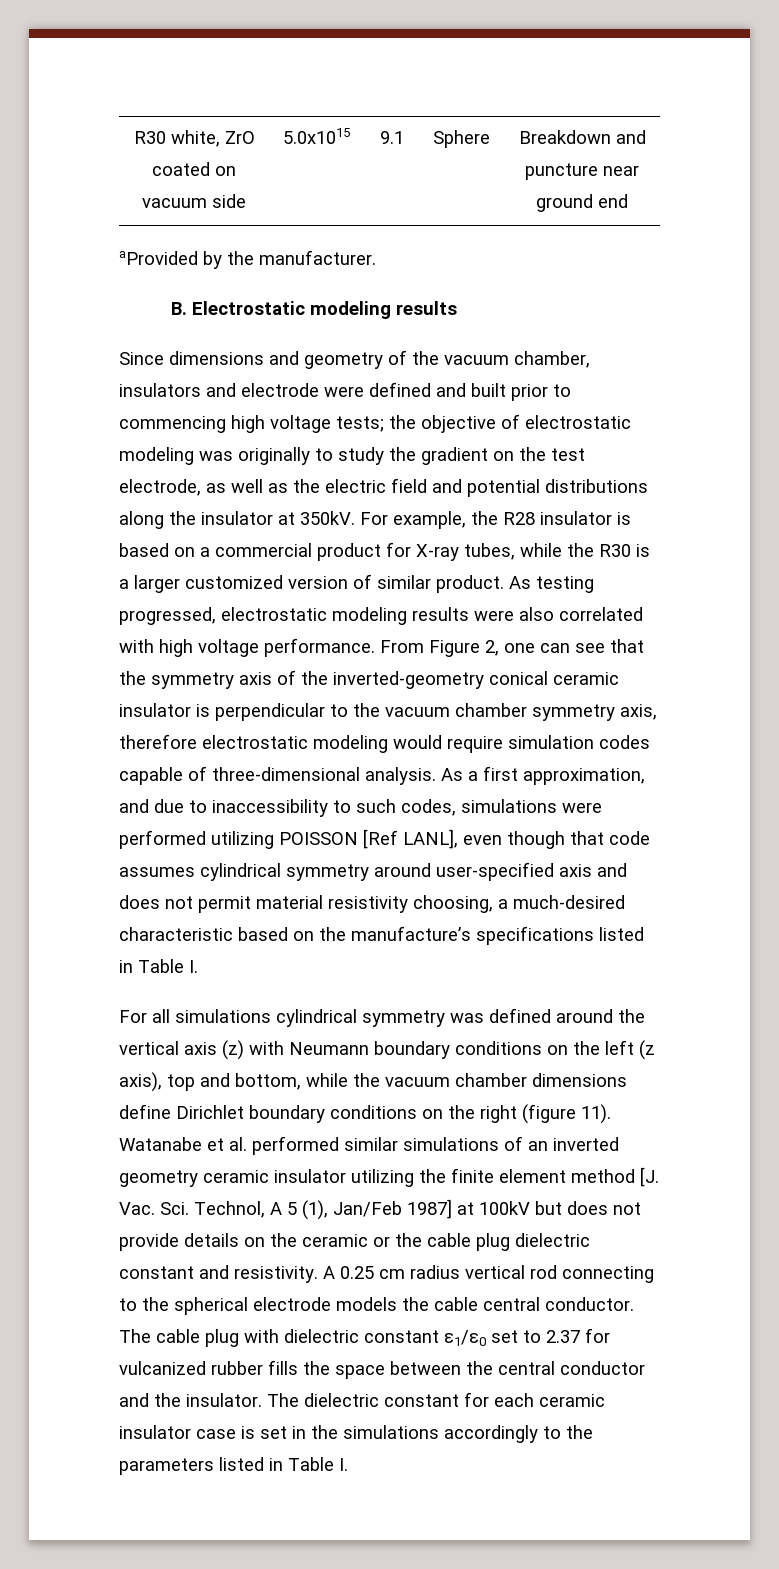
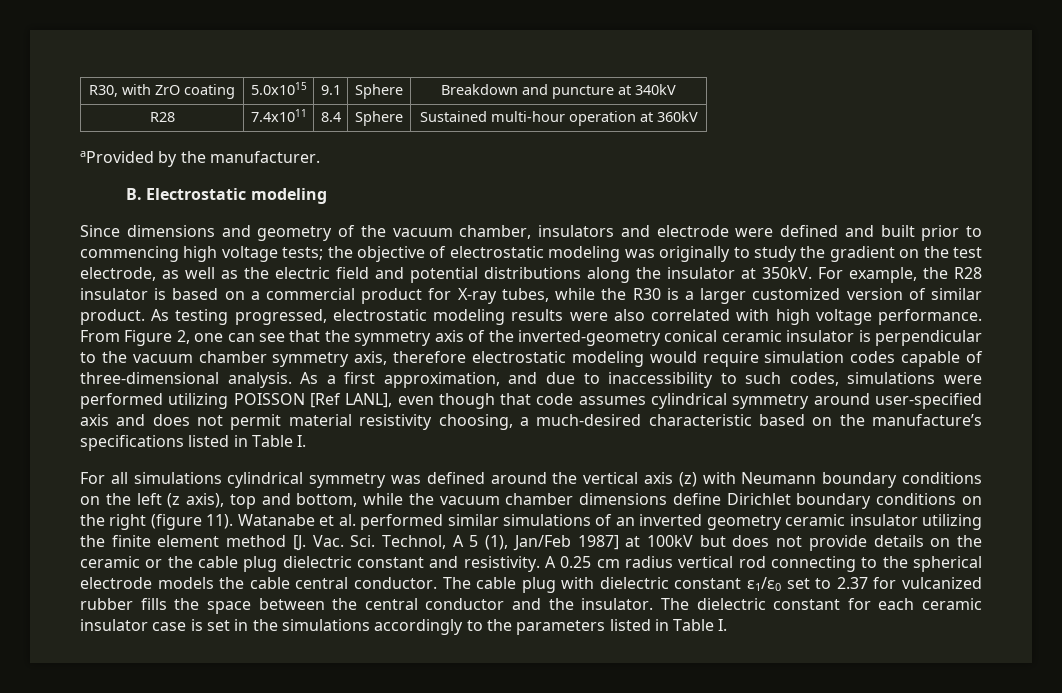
- R30 white, ZrO coated on vacuum side | 5.0x1015 | 9.1 | Sphere | Breakdown and puncture near ground end
+ R30, with ZrO coating | 5.0x1015 | 9.1 | Sphere | Breakdown and puncture at 340kV
+ R28 | 7.4x1011 | 8.4 | Sphere | Sustained multi-hour operation at 360kV
- B. Electrostatic modeling results
+ B. Electrostatic modeling

